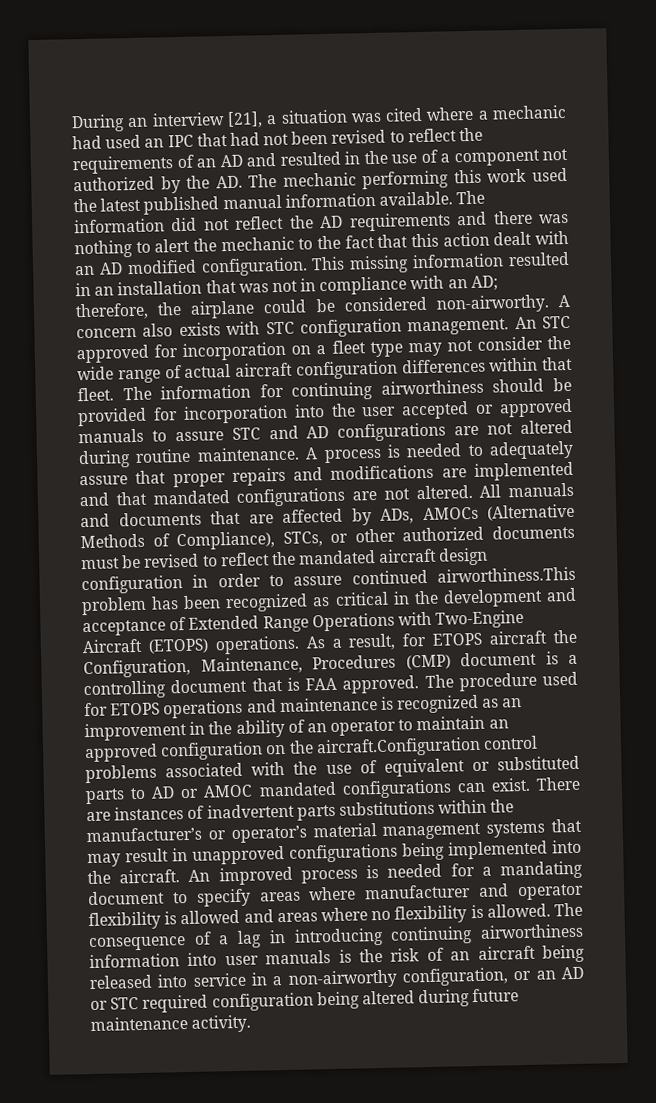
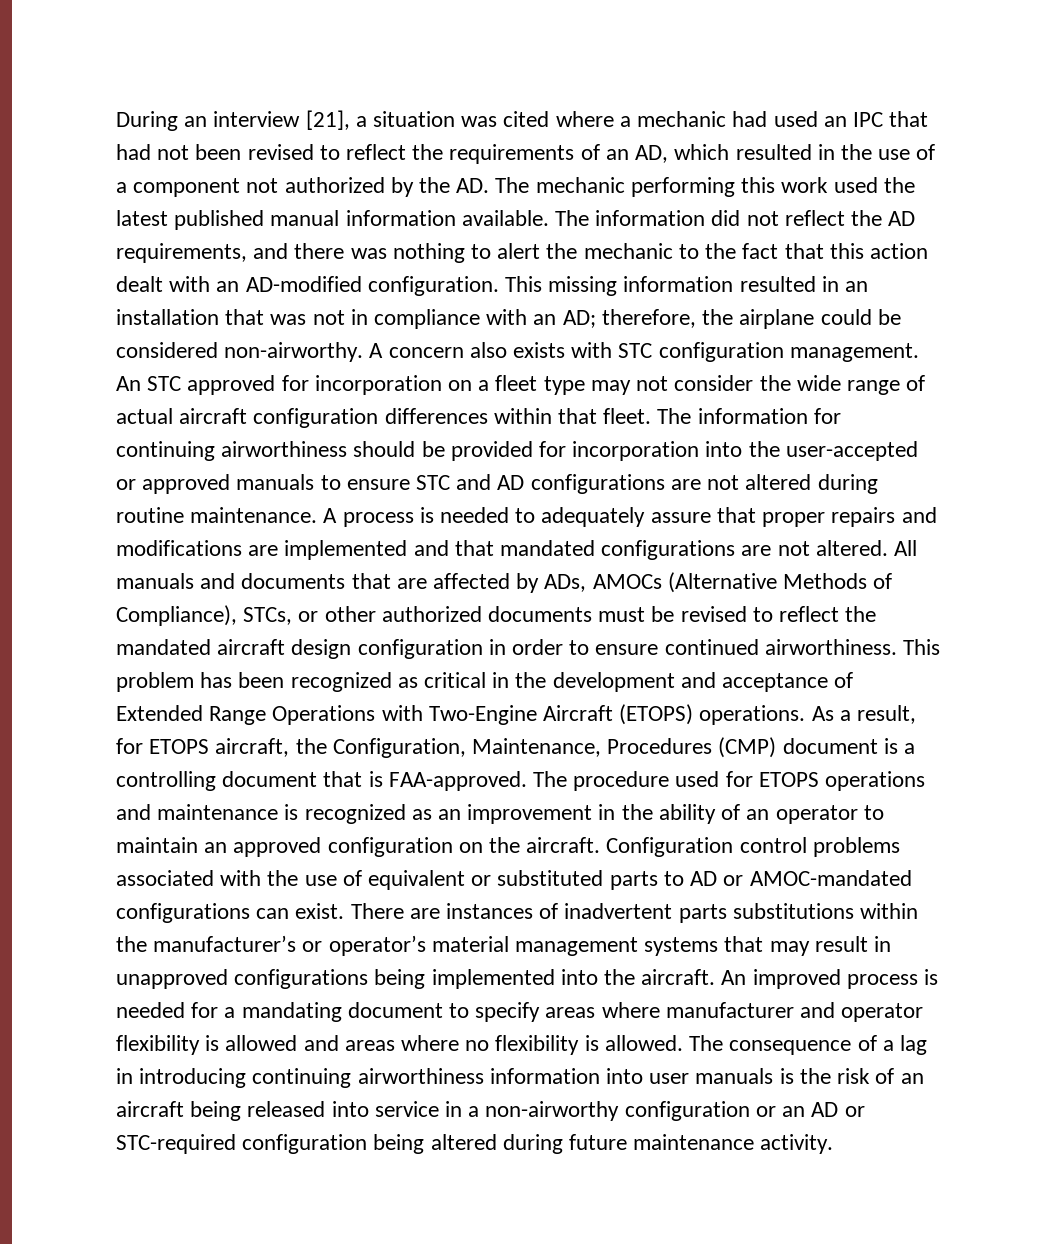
- During an interview [21], a situation was cited where a mechanic had used an IPC that had not been revised to reflect the requirements of an AD and resulted in the use of a component not authorized by the AD. The mechanic performing this work used the latest published manual information available.
+ During an interview [21], a situation was cited where a mechanic had used an IPC that had not been revised to reflect the requirements of an AD, which resulted in the use of a component not authorized by the AD. The mechanic performing this work used the latest published manual information available.
- The information did not reflect the AD requirements and there was nothing to alert the mechanic to the fact that this action dealt with an AD modified configuration.
+ The information did not reflect the AD requirements, and there was nothing to alert the mechanic to the fact that this action dealt with an AD-modified configuration.
- The information for continuing airworthiness should be provided for incorporation into the user accepted or approved manuals to assure STC and AD configurations are not altered during routine maintenance.
+ The information for continuing airworthiness should be provided for incorporation into the user-accepted or approved manuals to ensure STC and AD configurations are not altered during routine maintenance.
- All manuals and documents that are affected by ADs, AMOCs (Alternative Methods of Compliance), STCs, or other authorized documents must be revised to reflect the mandated aircraft design configuration in order to assure continued airworthiness.This problem has been recognized as critical in the development and acceptance of Extended Range Operations with Two-Engine Aircraft (ETOPS) operations.
+ All manuals and documents that are affected by ADs, AMOCs (Alternative Methods of Compliance), STCs, or other authorized documents must be revised to reflect the mandated aircraft design configuration in order to ensure continued airworthiness. This problem has been recognized as critical in the development and acceptance of Extended Range Operations with Two-Engine Aircraft (ETOPS) operations.
- As a result, for ETOPS aircraft the Configuration, Maintenance, Procedures (CMP) document is a controlling document that is FAA approved.
+ As a result, for ETOPS aircraft, the Configuration, Maintenance, Procedures (CMP) document is a controlling document that is FAA-approved.
- The procedure used for ETOPS operations and maintenance is recognized as an improvement in the ability of an operator to maintain an approved configuration on the aircraft.Configuration control problems associated with the use of equivalent or substituted parts to AD or AMOC mandated configurations can exist.
+ The procedure used for ETOPS operations and maintenance is recognized as an improvement in the ability of an operator to maintain an approved configuration on the aircraft. Configuration control problems associated with the use of equivalent or substituted parts to AD or AMOC-mandated configurations can exist.
- The consequence of a lag in introducing continuing airworthiness information into user manuals is the risk of an aircraft being released into service in a non-airworthy configuration, or an AD or STC required configuration being altered during future maintenance activity.
+ The consequence of a lag in introducing continuing airworthiness information into user manuals is the risk of an aircraft being released into service in a non-airworthy configuration or an AD or STC-required configuration being altered during future maintenance activity.

